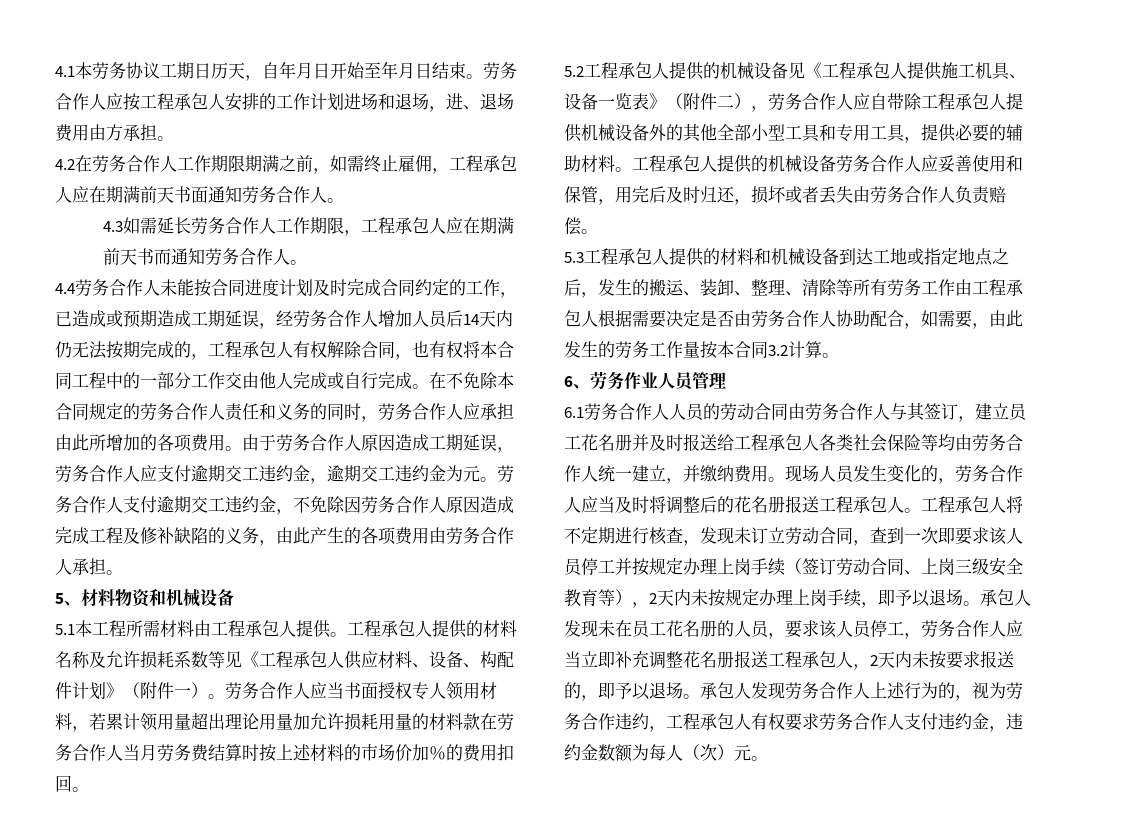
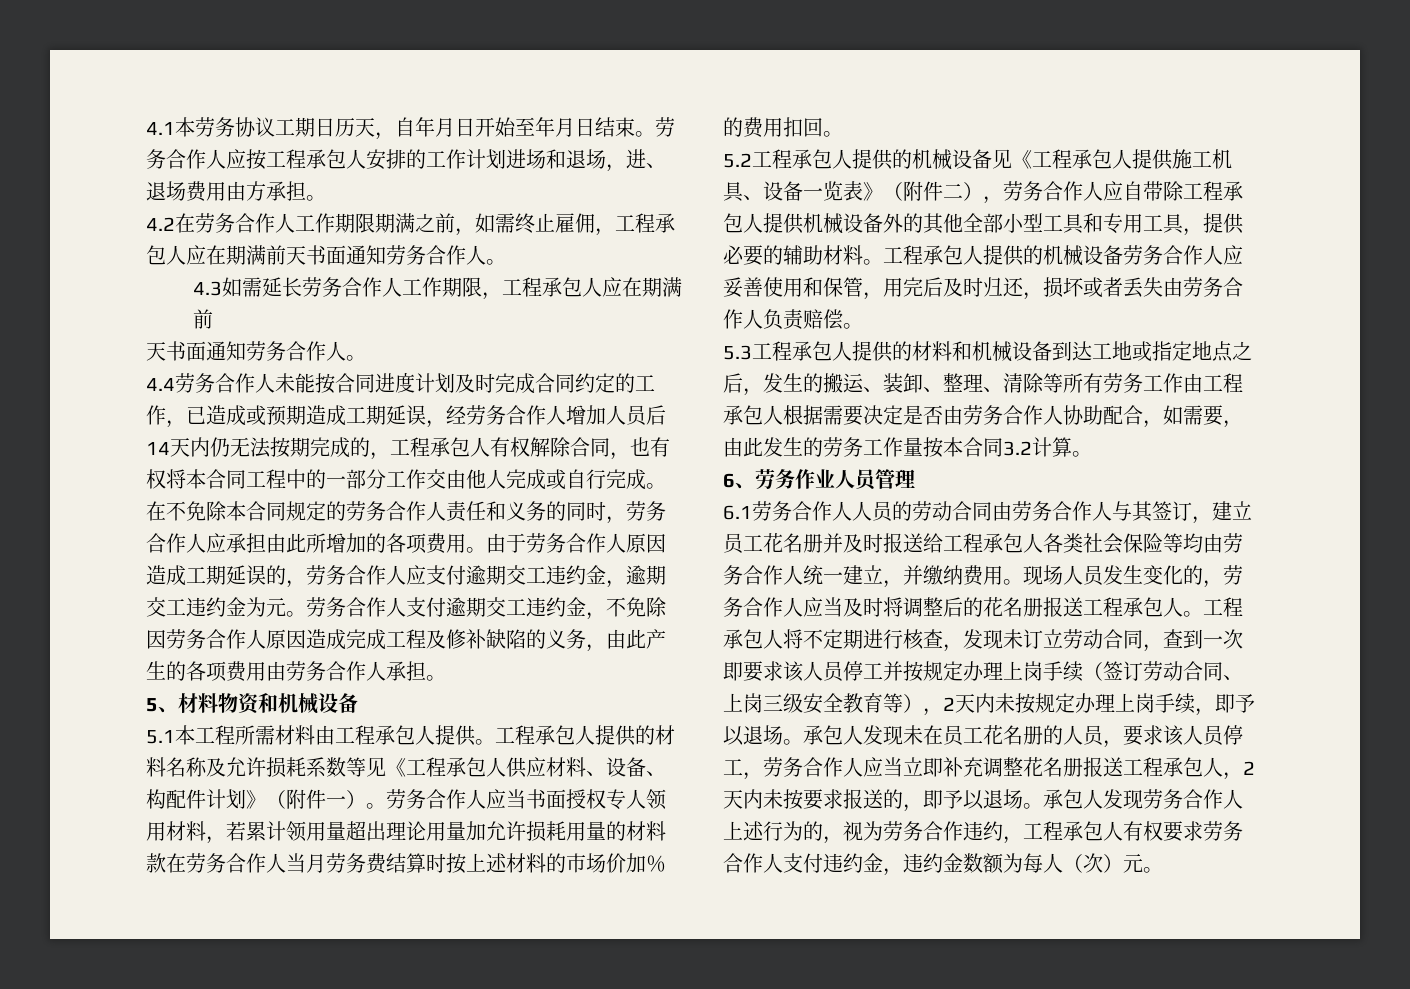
- 4.3如需延长劳务合作人工作期限，工程承包人应在期满前天书而通知劳务合作人。
+ 4.3如需延长劳务合作人工作期限，工程承包人应在期满前
+ 天书面通知劳务合作人。
- 由于劳务合作人原因造成工期延误，劳务合作人应支付逾期交工违约金，逾期交工违约金为元。
+ 由于劳务合作人原因造成工期延误的，劳务合作人应支付逾期交工违约金，逾期交工违约金为元。

